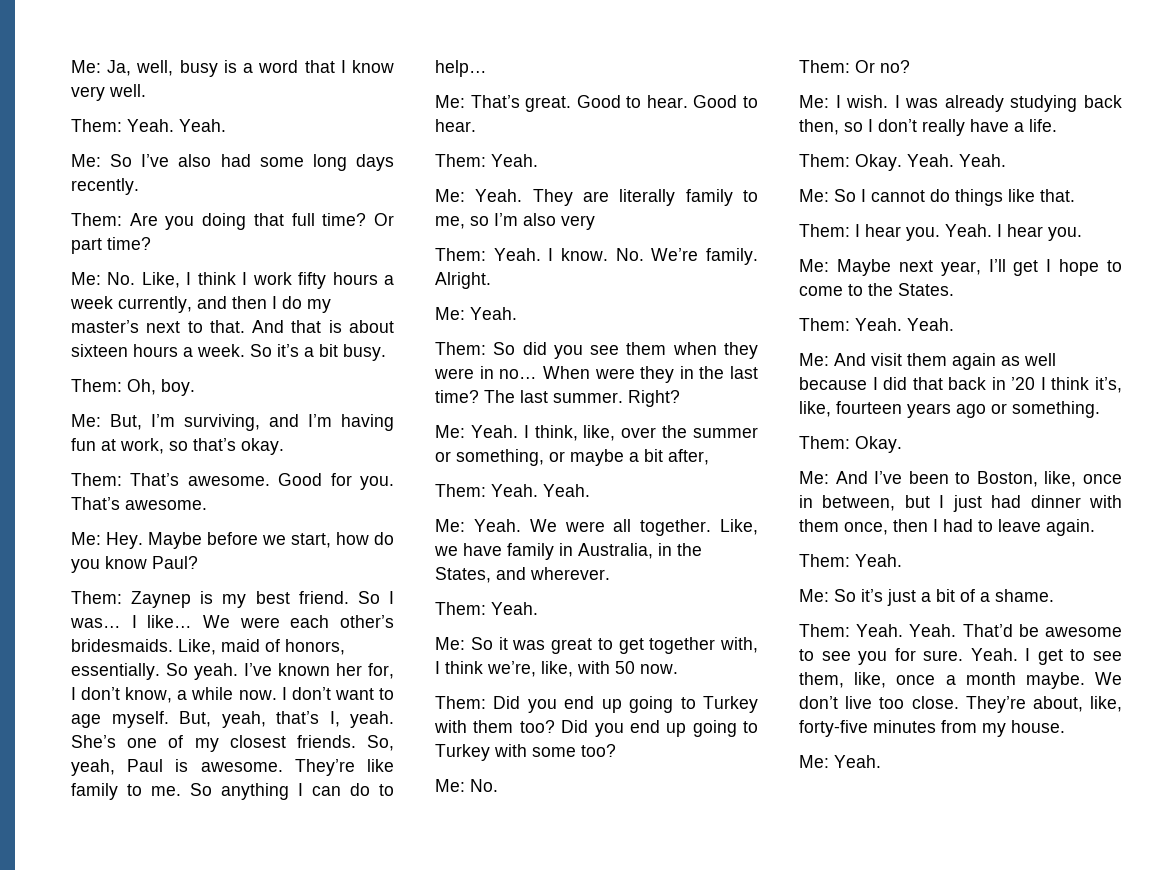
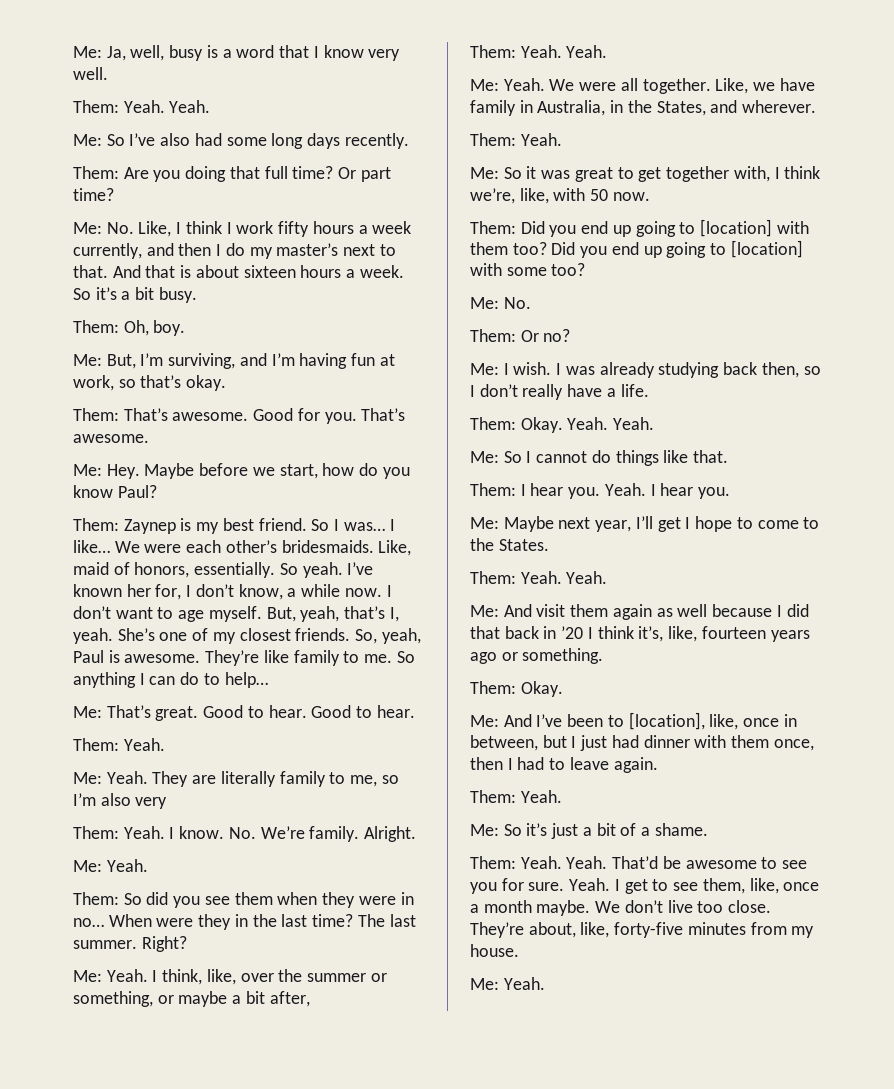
- Them: Did you end up going to Turkey with them too?
+ Them: Did you end up going to [location] with them too?
- Did you end up going to Turkey with some too?
+ Did you end up going to [location] with some too?
- Me: And I’ve been to Boston, like, once in between, but I just had dinner with them once, then I had to leave again.
+ Me: And I’ve been to [location], like, once in between, but I just had dinner with them once, then I had to leave again.

